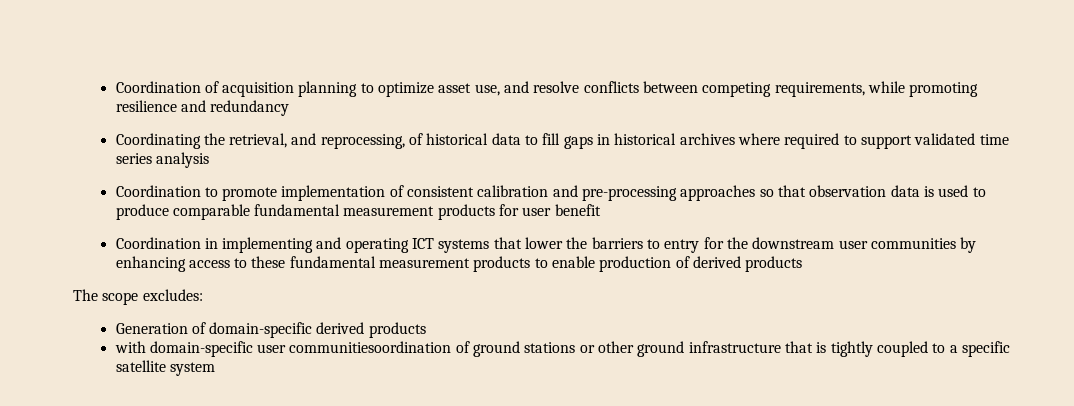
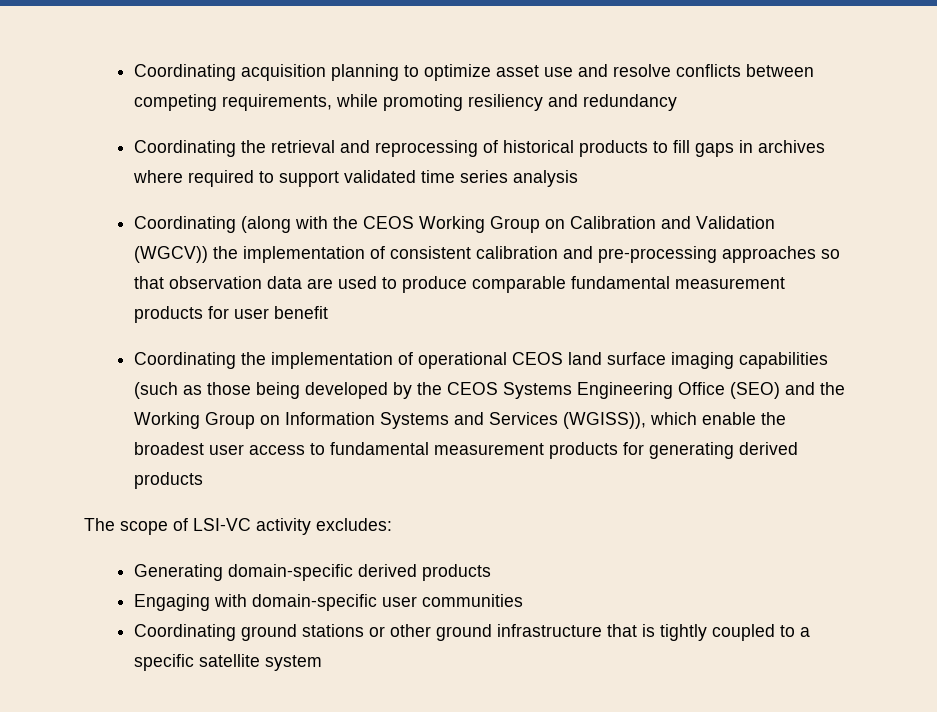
- Coordination of acquisition planning to optimize asset use, and resolve conflicts between competing requirements, while promoting resilience and redundancy
+ Coordinating acquisition planning to optimize asset use and resolve conflicts between competing requirements, while promoting resiliency and redundancy
- Coordinating the retrieval, and reprocessing, of historical data to fill gaps in historical archives where required to support validated time series analysis
+ Coordinating the retrieval and reprocessing of historical products to fill gaps in archives where required to support validated time series analysis
- Coordination to promote implementation of consistent calibration and pre-processing approaches so that observation data is used to produce comparable fundamental measurement products for user benefit
+ Coordinating (along with the CEOS Working Group on Calibration and Validation (WGCV)) the implementation of consistent calibration and pre-processing approaches so that observation data are used to produce comparable fundamental measurement products for user benefit
- Coordination in implementing and operating ICT systems that lower the barriers to entry for the downstream user communities by enhancing access to these fundamental measurement products to enable production of derived products
+ Coordinating the implementation of operational CEOS land surface imaging capabilities (such as those being developed by the CEOS Systems Engineering Office (SEO) and the Working Group on Information Systems and Services (WGISS)), which enable the broadest user access to fundamental measurement products for generating derived products
- The scope excludes:
+ The scope of LSI-VC activity excludes:
- Generation of domain-specific derived products
+ Generating domain-specific derived products
- with domain-specific user communitiesoordination of ground stations or other ground infrastructure that is tightly coupled to a specific satellite system
+ Engaging with domain-specific user communities
+ Coordinating ground stations or other ground infrastructure that is tightly coupled to a specific satellite system

